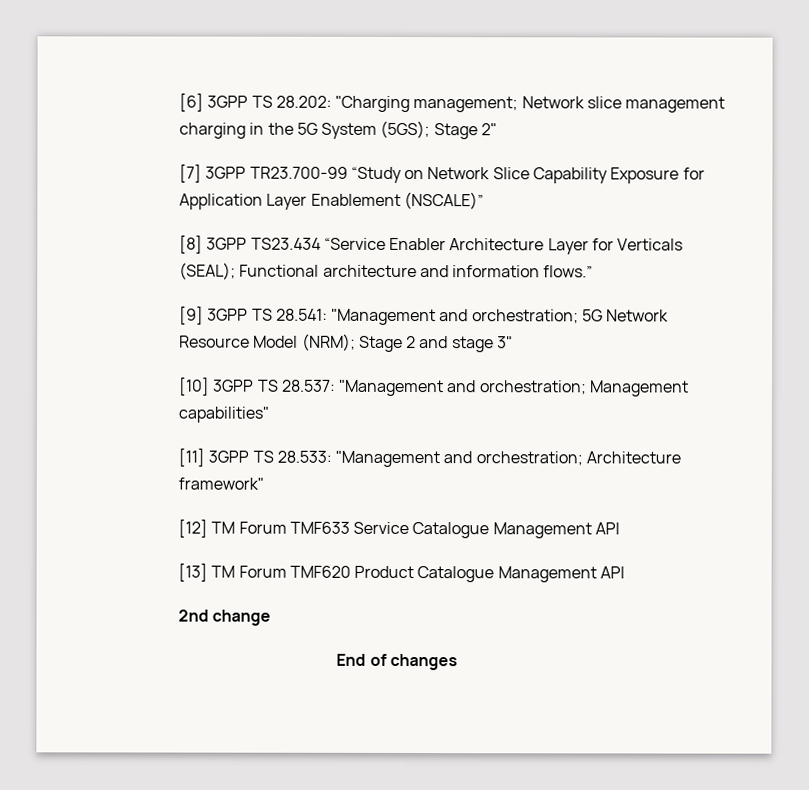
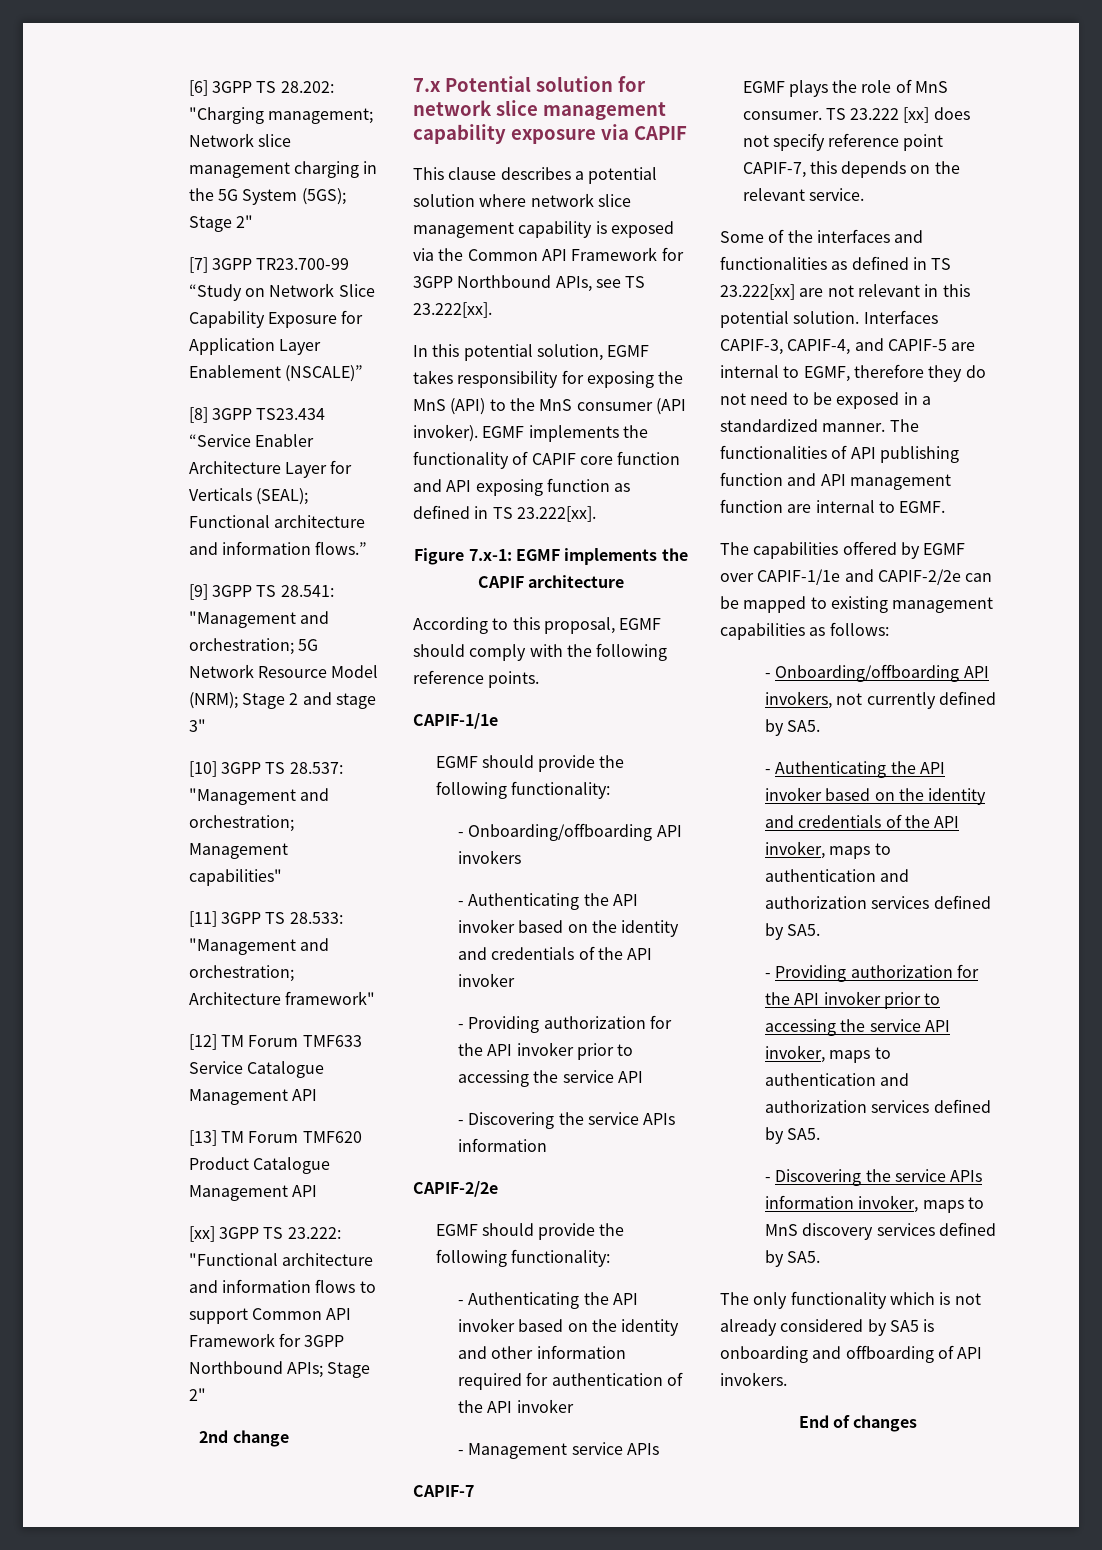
+ [xx] 3GPP TS 23.222: "Functional architecture and information flows to support Common API Framework for 3GPP Northbound APIs; Stage 2"
  2nd change
+ 7.x Potential solution for network slice management capability exposure via CAPIF
+ This clause describes a potential solution where network slice management capability is exposed via the Common API Framework for 3GPP Northbound APIs, see TS 23.222[xx].
+ In this potential solution, EGMF takes responsibility for exposing the MnS (API) to the MnS consumer (API invoker). EGMF implements the functionality of CAPIF core function and API exposing function as defined in TS 23.222[xx].
+ Figure 7.x-1: EGMF implements the CAPIF architecture
+ According to this proposal, EGMF should comply with the following reference points.
+ CAPIF-1/1e
+ EGMF should provide the following functionality:
+ - Onboarding/offboarding API invokers
+ - Authenticating the API invoker based on the identity and credentials of the API invoker
+ - Providing authorization for the API invoker prior to accessing the service API
+ - Discovering the service APIs information
+ CAPIF-2/2e
+ EGMF should provide the following functionality:
+ - Authenticating the API invoker based on the identity and other information required for authentication of the API invoker
+ - Management service APIs
+ CAPIF-7
+ EGMF plays the role of MnS consumer. TS 23.222 [xx] does not specify reference point CAPIF-7, this depends on the relevant service.
+ Some of the interfaces and functionalities as defined in TS 23.222[xx] are not relevant in this potential solution. Interfaces CAPIF-3, CAPIF-4, and CAPIF-5 are internal to EGMF, therefore they do not need to be exposed in a standardized manner. The functionalities of API publishing function and API management function are internal to EGMF.
+ The capabilities offered by EGMF over CAPIF-1/1e and CAPIF-2/2e can be mapped to existing management capabilities as follows:
+ - Onboarding/offboarding API invokers, not currently defined by SA5.
+ - Authenticating the API invoker based on the identity and credentials of the API invoker, maps to authentication and authorization services defined by SA5.
+ - Providing authorization for the API invoker prior to accessing the service API invoker, maps to authentication and authorization services defined by SA5.
+ - Discovering the service APIs information invoker, maps to MnS discovery services defined by SA5.
+ The only functionality which is not already considered by SA5 is onboarding and offboarding of API invokers.

